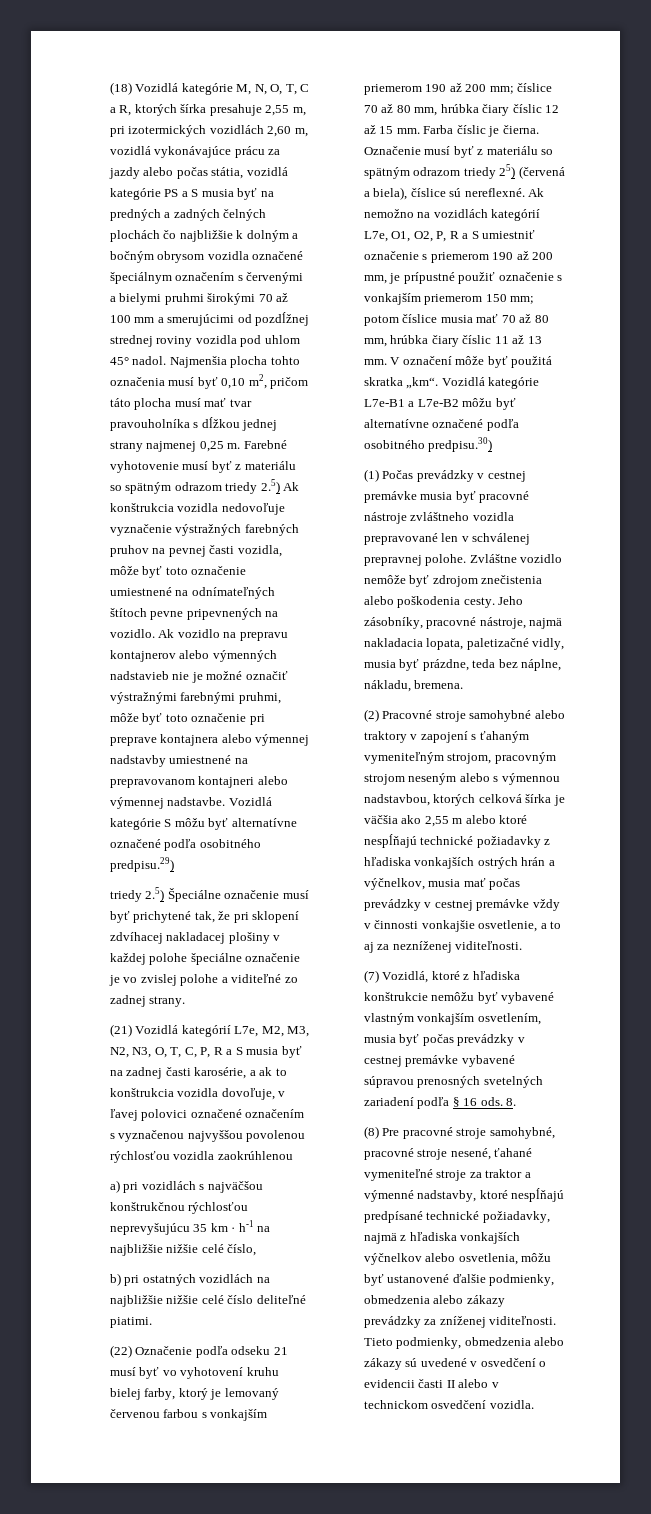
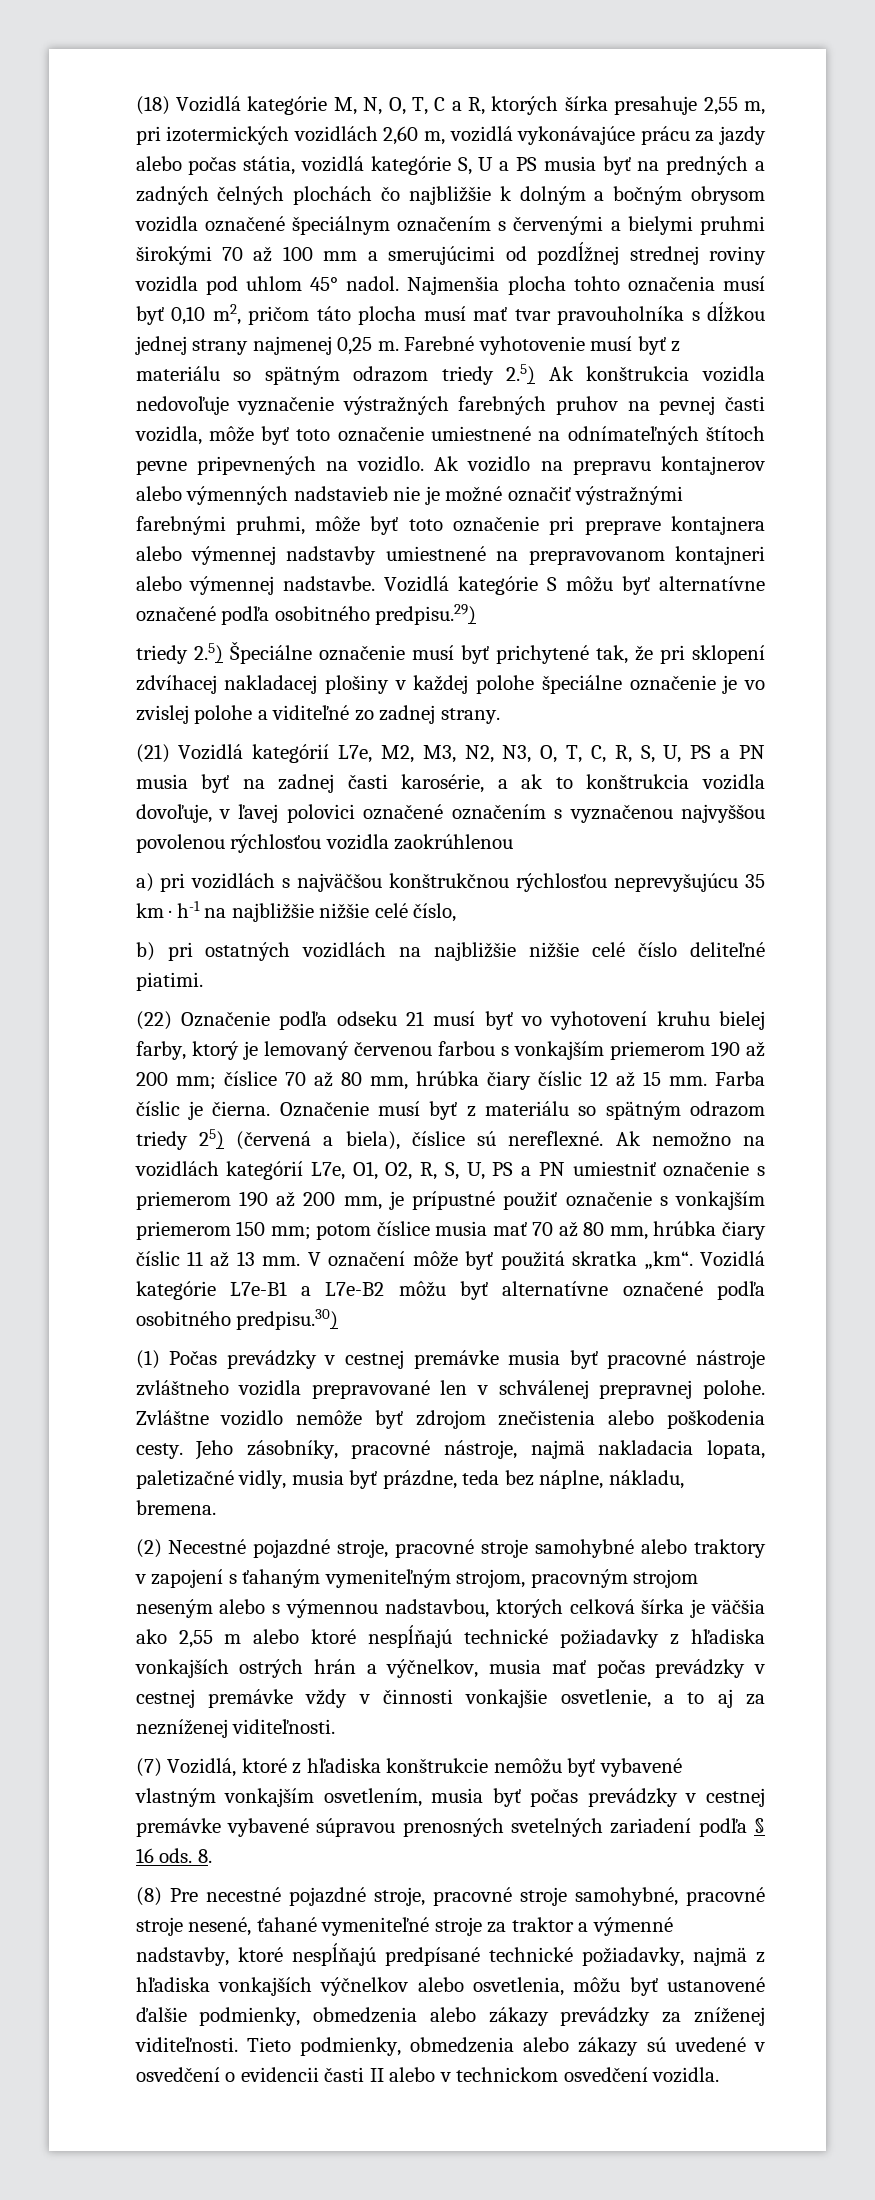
- (18) Vozidlá kategórie M, N, O, T, C a R, ktorých šírka presahuje 2,55 m, pri izotermických vozidlách 2,60 m, vozidlá vykonávajúce prácu za jazdy alebo počas státia, vozidlá kategórie PS a S musia byť na predných a zadných čelných plochách čo najbližšie k dolným a bočným obrysom vozidla označené špeciálnym označením s červenými a bielymi pruhmi širokými 70 až 100 mm a smerujúcimi od pozdĺžnej strednej roviny vozidla pod uhlom 45° nadol.
+ (18) Vozidlá kategórie M, N, O, T, C a R, ktorých šírka presahuje 2,55 m, pri izotermických vozidlách 2,60 m, vozidlá vykonávajúce prácu za jazdy alebo počas státia, vozidlá kategórie S, U a PS musia byť na predných a zadných čelných plochách čo najbližšie k dolným a bočným obrysom vozidla označené špeciálnym označením s červenými a bielymi pruhmi širokými 70 až 100 mm a smerujúcimi od pozdĺžnej strednej roviny vozidla pod uhlom 45° nadol.
- (21) Vozidlá kategórií L7e, M2, M3, N2, N3, O, T, C, P, R a S musia byť na zadnej časti karosérie, a ak to konštrukcia vozidla dovoľuje, v ľavej polovici označené označením s vyznačenou najvyššou povolenou rýchlosťou vozidla zaokrúhlenou
+ (21) Vozidlá kategórií L7e, M2, M3, N2, N3, O, T, C, R, S, U, PS a PN musia byť na zadnej časti karosérie, a ak to konštrukcia vozidla dovoľuje, v ľavej polovici označené označením s vyznačenou najvyššou povolenou rýchlosťou vozidla zaokrúhlenou
- Ak nemožno na vozidlách kategórií L7e, O1, O2, P, R a S umiestniť označenie s priemerom 190 až 200 mm, je prípustné použiť označenie s vonkajším priemerom 150 mm; potom číslice musia mať 70 až 80 mm, hrúbka čiary číslic 11 až 13 mm.
+ Ak nemožno na vozidlách kategórií L7e, O1, O2, R, S, U, PS a PN umiestniť označenie s priemerom 190 až 200 mm, je prípustné použiť označenie s vonkajším priemerom 150 mm; potom číslice musia mať 70 až 80 mm, hrúbka čiary číslic 11 až 13 mm.
- (2) Pracovné stroje samohybné alebo traktory v zapojení s ťahaným vymeniteľným strojom, pracovným strojom neseným alebo s výmennou nadstavbou, ktorých celková šírka je väčšia ako 2,55 m alebo ktoré nespĺňajú technické požiadavky z hľadiska vonkajších ostrých hrán a výčnelkov, musia mať počas prevádzky v cestnej premávke vždy v činnosti vonkajšie osvetlenie, a to aj za nezníženej viditeľnosti.
+ (2) Necestné pojazdné stroje, pracovné stroje samohybné alebo traktory v zapojení s ťahaným vymeniteľným strojom, pracovným strojom neseným alebo s výmennou nadstavbou, ktorých celková šírka je väčšia ako 2,55 m alebo ktoré nespĺňajú technické požiadavky z hľadiska vonkajších ostrých hrán a výčnelkov, musia mať počas prevádzky v cestnej premávke vždy v činnosti vonkajšie osvetlenie, a to aj za nezníženej viditeľnosti.
- (8) Pre pracovné stroje samohybné, pracovné stroje nesené, ťahané vymeniteľné stroje za traktor a výmenné nadstavby, ktoré nespĺňajú predpísané technické požiadavky, najmä z hľadiska vonkajších výčnelkov alebo osvetlenia, môžu byť ustanovené ďalšie podmienky, obmedzenia alebo zákazy prevádzky za zníženej viditeľnosti.
+ (8) Pre necestné pojazdné stroje, pracovné stroje samohybné, pracovné stroje nesené, ťahané vymeniteľné stroje za traktor a výmenné nadstavby, ktoré nespĺňajú predpísané technické požiadavky, najmä z hľadiska vonkajších výčnelkov alebo osvetlenia, môžu byť ustanovené ďalšie podmienky, obmedzenia alebo zákazy prevádzky za zníženej viditeľnosti.

